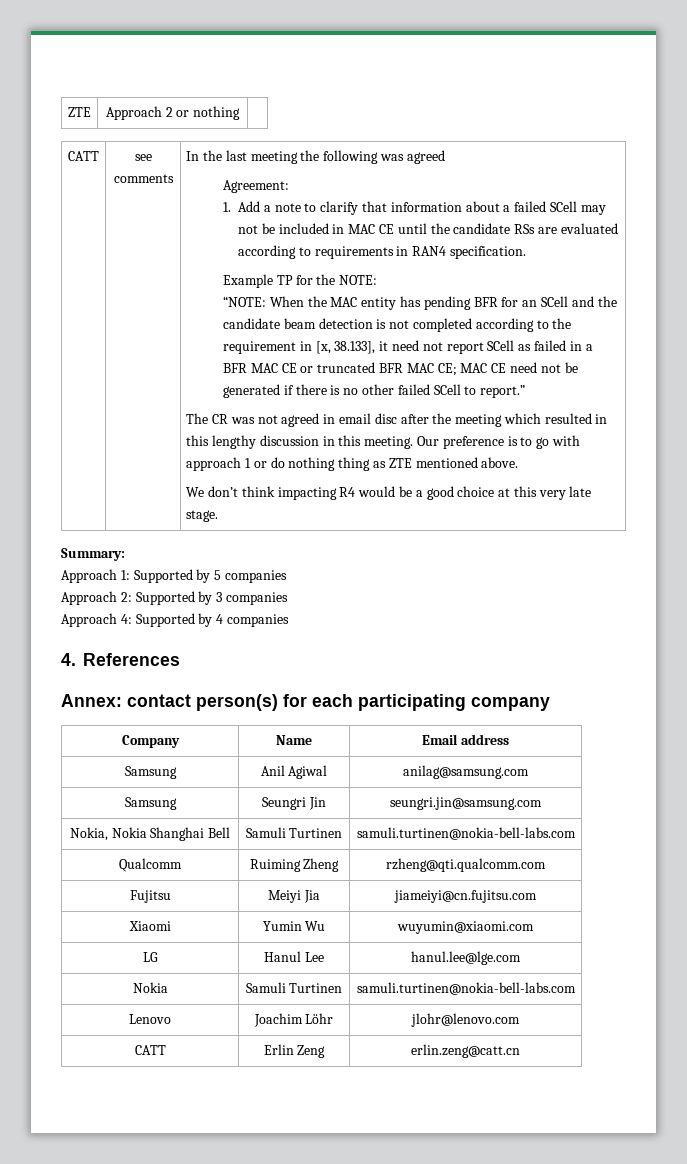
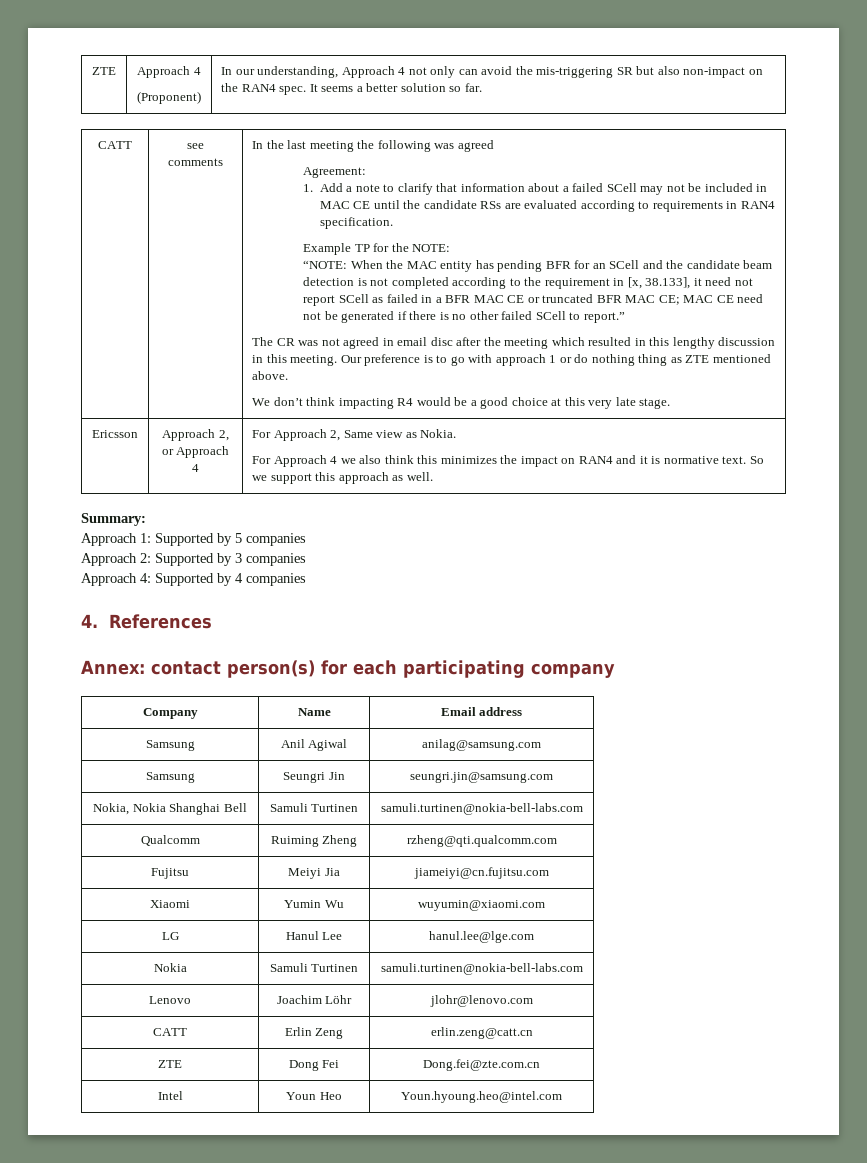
- ZTE | Approach 2 or nothing |
+ ZTE | Approach 4
+ (Proponent) | In our understanding, Approach 4 not only can avoid the mis-triggering SR but also non-impact on the RAN4 spec. It seems a better solution so far.
+ Ericsson | Approach 2, or Approach 4 | For Approach 2, Same view as Nokia.
+ For Approach 4 we also think this minimizes the impact on RAN4 and it is normative text. So we support this approach as well.
+ ZTE | Dong Fei | Dong.fei@zte.com.cn
+ Intel | Youn Heo | Youn.hyoung.heo@intel.com

